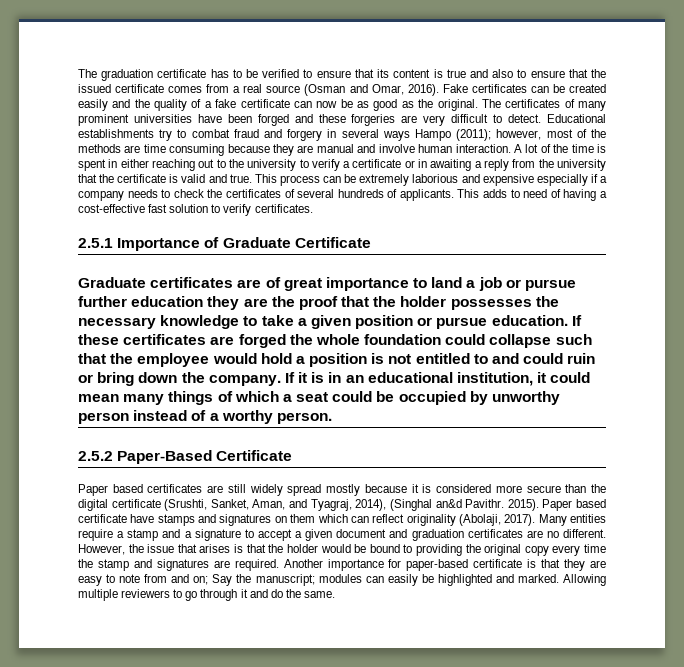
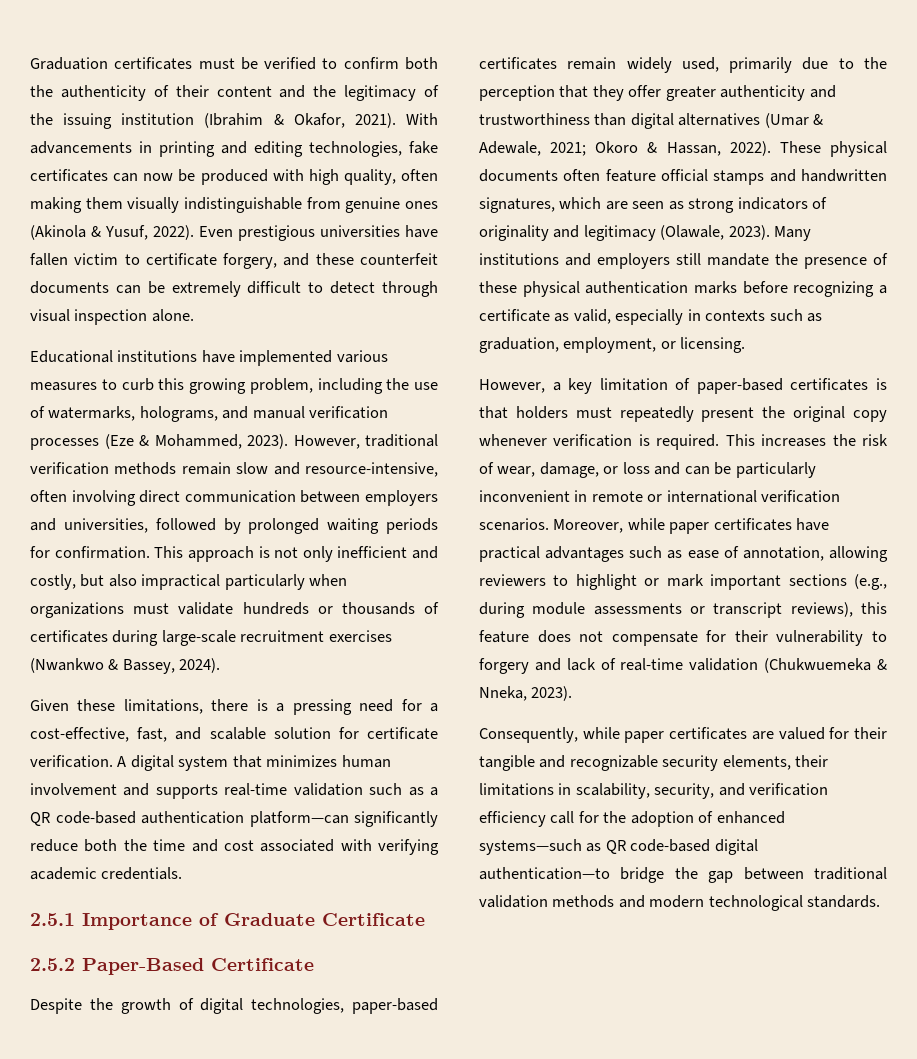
- The graduation certificate has to be verified to ensure that its content is true and also to ensure that the issued certificate comes from a real source (Osman and Omar, 2016). Fake certificates can be created easily and the quality of a fake certificate can now be as good as the original. The certificates of many prominent universities have been forged and these forgeries are very difficult to detect. Educational establishments try to combat fraud and forgery in several ways Hampo (2011); however, most of the methods are time consuming because they are manual and involve human interaction. A lot of the time is spent in either reaching out to the university to verify a certificate or in awaiting a reply from the university that the certificate is valid and true. This process can be extremely laborious and expensive especially if a company needs to check the certificates of several hundreds of applicants. This adds to need of having a cost-effective fast solution to verify certificates.
+ Graduation certificates must be verified to confirm both the authenticity of their content and the legitimacy of the issuing institution (Ibrahim & Okafor, 2021). With advancements in printing and editing technologies, fake certificates can now be produced with high quality, often making them visually indistinguishable from genuine ones (Akinola & Yusuf, 2022). Even prestigious universities have fallen victim to certificate forgery, and these counterfeit documents can be extremely difficult to detect through visual inspection alone.
+ Educational institutions have implemented various measures to curb this growing problem, including the use of watermarks, holograms, and manual verification processes (Eze & Mohammed, 2023). However, traditional verification methods remain slow and resource-intensive, often involving direct communication between employers and universities, followed by prolonged waiting periods for confirmation. This approach is not only inefficient and costly, but also impractical particularly when organizations must validate hundreds or thousands of certificates during large-scale recruitment exercises (Nwankwo & Bassey, 2024).
+ Given these limitations, there is a pressing need for a cost-effective, fast, and scalable solution for certificate verification. A digital system that minimizes human involvement and supports real-time validation such as a QR code-based authentication platform—can significantly reduce both the time and cost associated with verifying academic credentials.
- Graduate certificates are of great importance to land a job or pursue further education they are the proof that the holder possesses the necessary knowledge to take a given position or pursue education. If these certificates are forged the whole foundation could collapse such that the employee would hold a position is not entitled to and could ruin or bring down the company. If it is in an educational institution, it could mean many things of which a seat could be occupied by unworthy person instead of a worthy person.
  2.5.2 Paper-Based Certificate
- Paper based certificates are still widely spread mostly because it is considered more secure than the digital certificate (Srushti, Sanket, Aman, and Tyagraj, 2014), (Singhal an&d Pavithr. 2015). Paper based certificate have stamps and signatures on them which can reflect originality (Abolaji, 2017). Many entities require a stamp and a signature to accept a given document and graduation certificates are no different. However, the issue that arises is that the holder would be bound to providing the original copy every time the stamp and signatures are required. Another importance for paper-based certificate is that they are easy to note from and on; Say the manuscript; modules can easily be highlighted and marked. Allowing multiple reviewers to go through it and do the same.
+ Despite the growth of digital technologies, paper-based certificates remain widely used, primarily due to the perception that they offer greater authenticity and trustworthiness than digital alternatives (Umar & Adewale, 2021; Okoro & Hassan, 2022). These physical documents often feature official stamps and handwritten signatures, which are seen as strong indicators of originality and legitimacy (Olawale, 2023). Many institutions and employers still mandate the presence of these physical authentication marks before recognizing a certificate as valid, especially in contexts such as graduation, employment, or licensing.
+ However, a key limitation of paper-based certificates is that holders must repeatedly present the original copy whenever verification is required. This increases the risk of wear, damage, or loss and can be particularly inconvenient in remote or international verification scenarios. Moreover, while paper certificates have practical advantages such as ease of annotation, allowing reviewers to highlight or mark important sections (e.g., during module assessments or transcript reviews), this feature does not compensate for their vulnerability to forgery and lack of real-time validation (Chukwuemeka & Nneka, 2023).
+ Consequently, while paper certificates are valued for their tangible and recognizable security elements, their limitations in scalability, security, and verification efficiency call for the adoption of enhanced systems—such as QR code-based digital authentication—to bridge the gap between traditional validation methods and modern technological standards.

